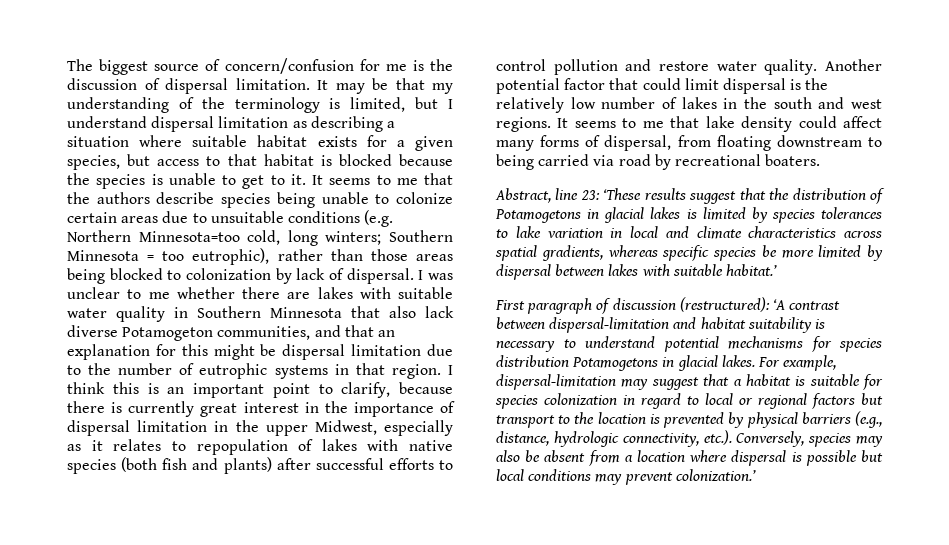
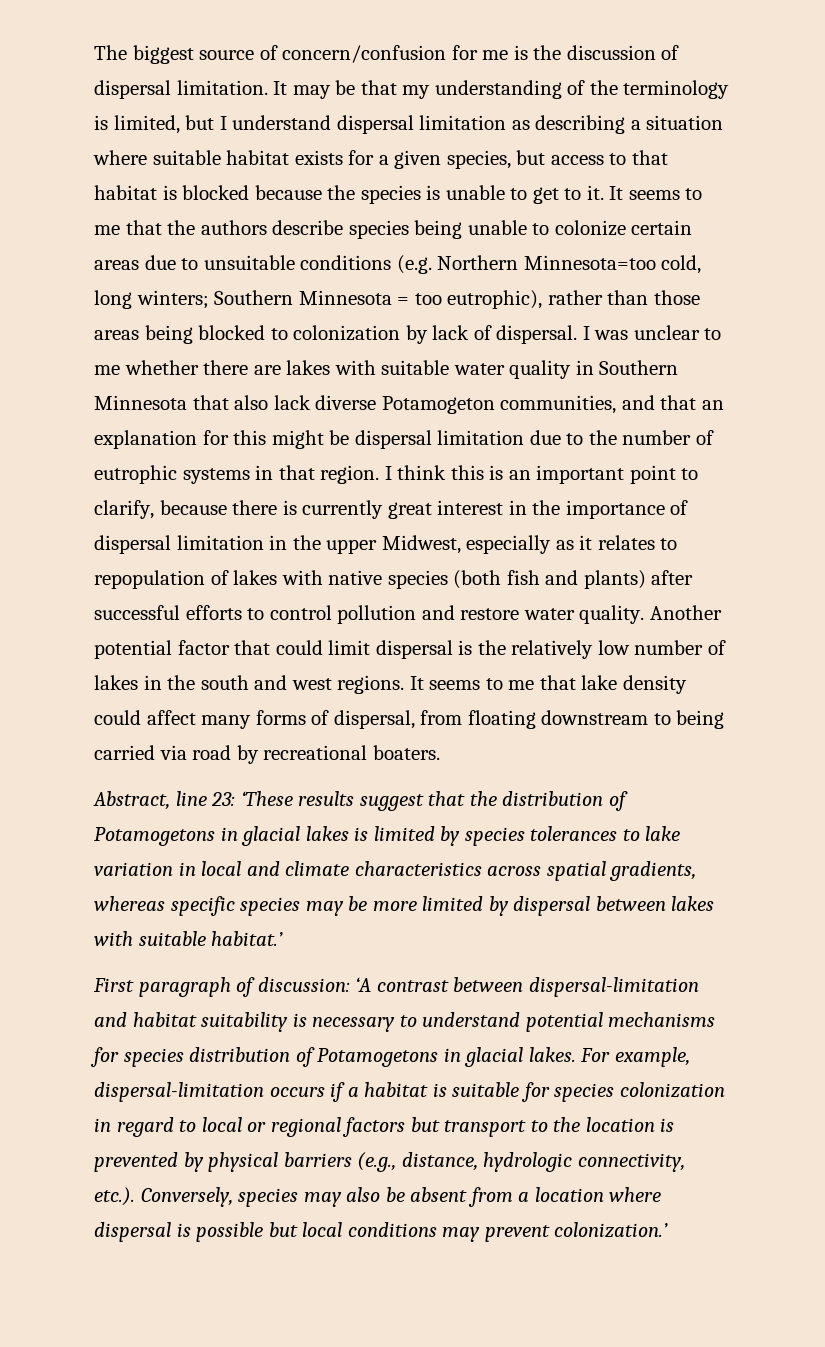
- Abstract, line 23: ‘These results suggest that the distribution of Potamogetons in glacial lakes is limited by species tolerances to lake variation in local and climate characteristics across spatial gradients, whereas specific species be more limited by dispersal between lakes with suitable habitat.’
+ Abstract, line 23: ‘These results suggest that the distribution of Potamogetons in glacial lakes is limited by species tolerances to lake variation in local and climate characteristics across spatial gradients, whereas specific species may be more limited by dispersal between lakes with suitable habitat.’
- First paragraph of discussion (restructured): ‘A contrast between dispersal-limitation and habitat suitability is necessary to understand potential mechanisms for species distribution Potamogetons in glacial lakes.
+ First paragraph of discussion: ‘A contrast between dispersal-limitation and habitat suitability is necessary to understand potential mechanisms for species distribution of Potamogetons in glacial lakes.
- For example, dispersal-limitation may suggest that a habitat is suitable for species colonization in regard to local or regional factors but transport to the location is prevented by physical barriers (e.g., distance, hydrologic connectivity, etc.). Conversely, species may also be absent from a location where dispersal is possible but local conditions may prevent colonization.’
+ For example, dispersal-limitation occurs if a habitat is suitable for species colonization in regard to local or regional factors but transport to the location is prevented by physical barriers (e.g., distance, hydrologic connectivity, etc.). Conversely, species may also be absent from a location where dispersal is possible but local conditions may prevent colonization.’

